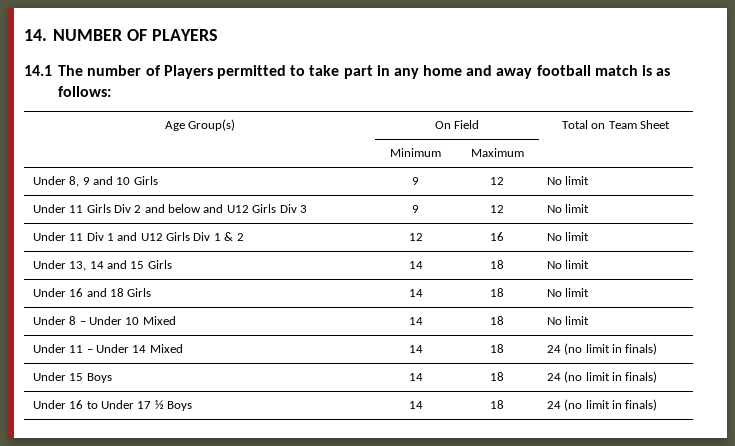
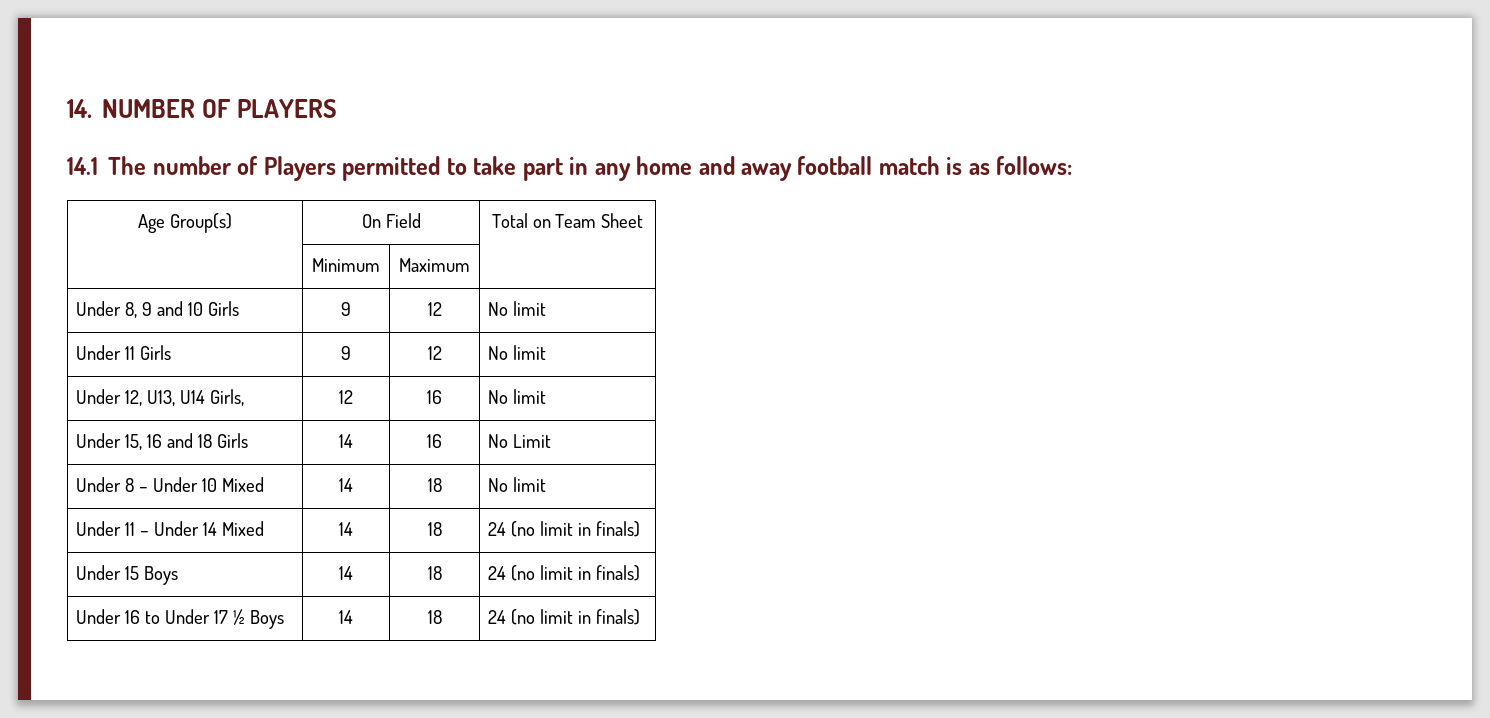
- Under 11 Girls Div 2 and below and U12 Girls Div 3 | 9 | 12 | No limit
- Under 11 Div 1 and U12 Girls Div 1 & 2 | 12 | 16 | No limit
+ Under 11 Girls | 9 | 12 | No limit
+ Under 12, U13, U14 Girls, | 12 | 16 | No limit
- Under 13, 14 and 15 Girls | 14 | 18 | No limit
- Under 16 and 18 Girls | 14 | 18 | No limit
+ Under 15, 16 and 18 Girls | 14 | 16 | No Limit

